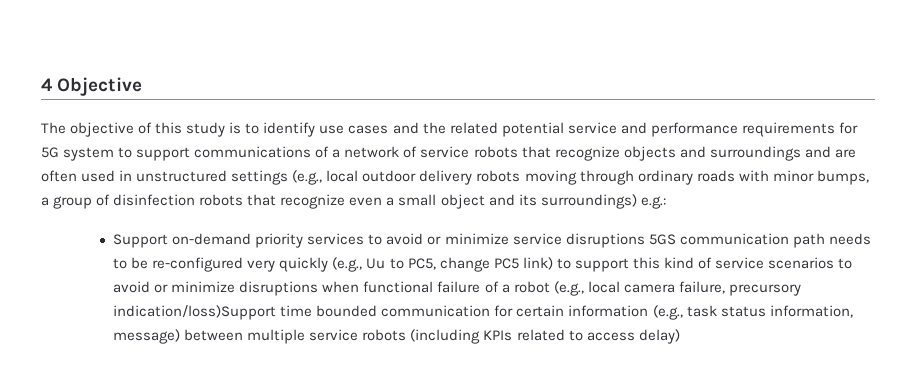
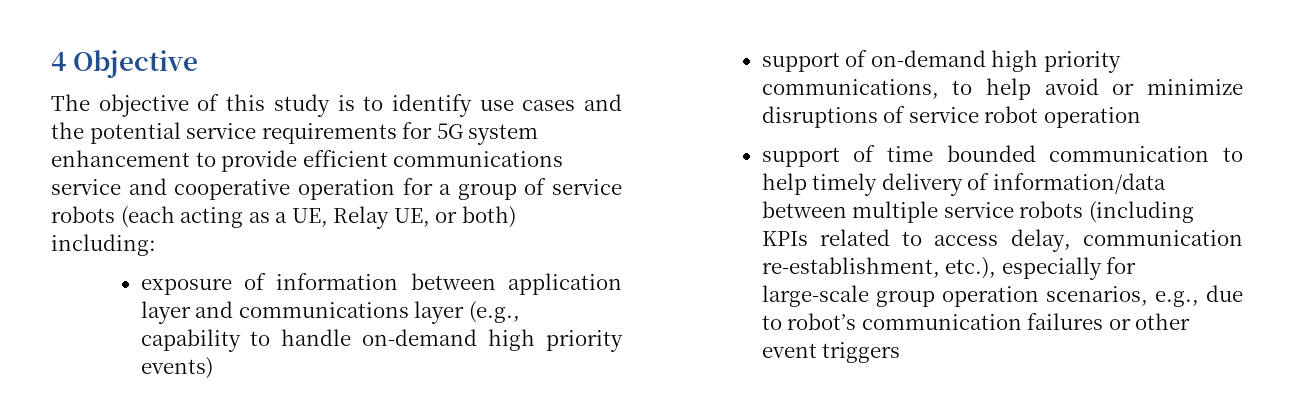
- The objective of this study is to identify use cases and the related potential service and performance requirements for 5G system to support communications of a network of service robots that recognize objects and surroundings and are often used in unstructured settings (e.g., local outdoor delivery robots moving through ordinary roads with minor bumps, a group of disinfection robots that recognize even a small object and its surroundings) e.g.:
- Support on-demand priority services to avoid or minimize service disruptions 5GS communication path needs to be re-configured very quickly (e.g., Uu to PC5, change PC5 link) to support this kind of service scenarios to avoid or minimize disruptions when functional failure of a robot (e.g., local camera failure, precursory indication/loss)Support time bounded communication for certain information (e.g., task status information, message) between multiple service robots (including KPIs related to access delay)
+ The objective of this study is to identify use cases and the potential service requirements for 5G system enhancement to provide efficient communications service and cooperative operation for a group of service robots (each acting as a UE, Relay UE, or both) including:
+ exposure of information between application layer and communications layer (e.g., capability to handle on-demand high priority events)
+ support of on-demand high priority communications, to help avoid or minimize disruptions of service robot operation
+ support of time bounded communication to help timely delivery of information/data between multiple service robots (including KPIs related to access delay, communication re-establishment, etc.), especially for large-scale group operation scenarios, e.g., due to robot’s communication failures or other event triggers

